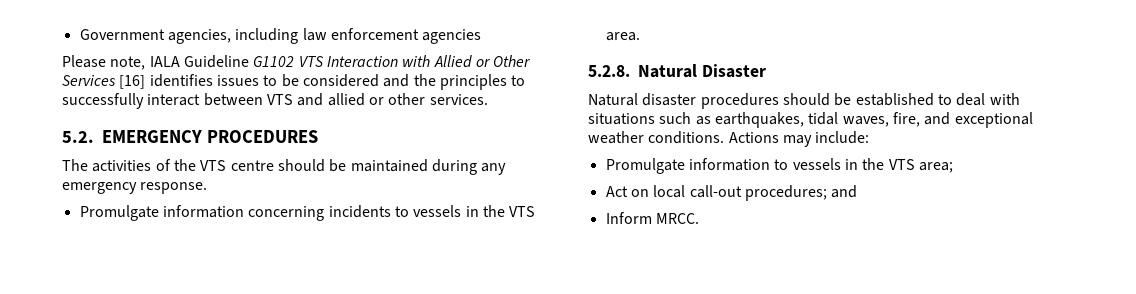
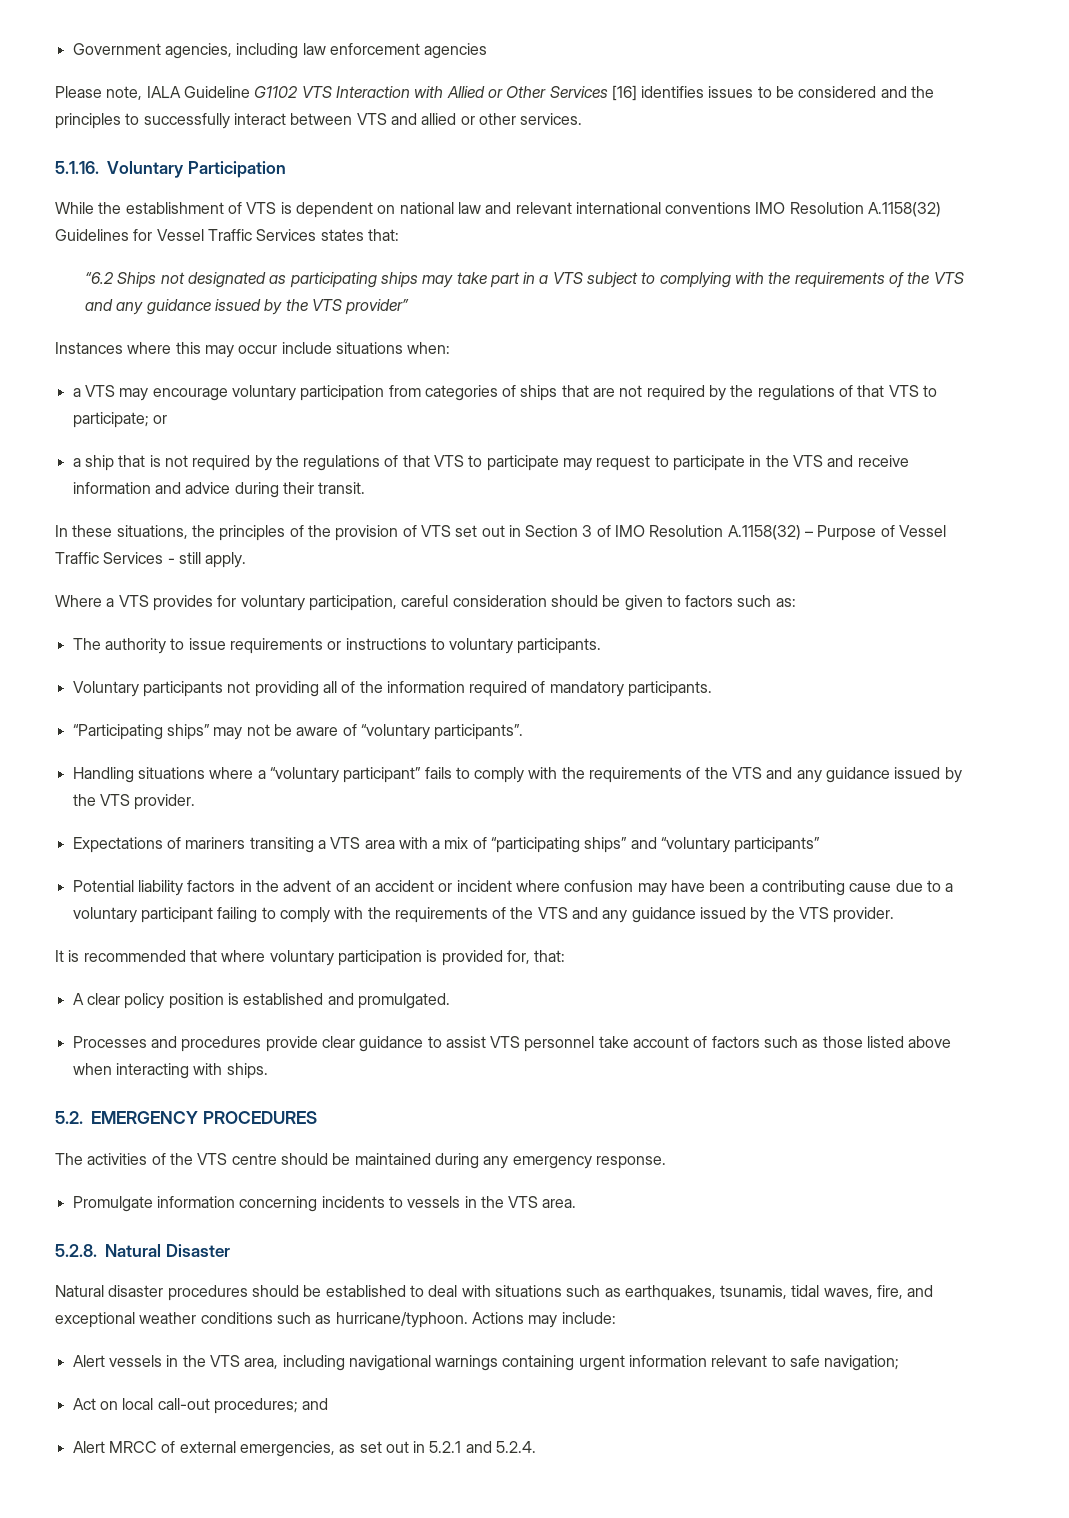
+ 5.1.16. Voluntary Participation
+ While the establishment of VTS is dependent on national law and relevant international conventions IMO Resolution A.1158(32) Guidelines for Vessel Traffic Services states that:
+ “6.2 Ships not designated as participating ships may take part in a VTS subject to complying with the requirements of the VTS and any guidance issued by the VTS provider”
+ Instances where this may occur include situations when:
+ a VTS may encourage voluntary participation from categories of ships that are not required by the regulations of that VTS to participate; or
+ a ship that is not required by the regulations of that VTS to participate may request to participate in the VTS and receive information and advice during their transit.
+ In these situations, the principles of the provision of VTS set out in Section 3 of IMO Resolution A.1158(32) – Purpose of Vessel Traffic Services - still apply.
+ Where a VTS provides for voluntary participation, careful consideration should be given to factors such as:
+ The authority to issue requirements or instructions to voluntary participants.
+ Voluntary participants not providing all of the information required of mandatory participants.
+ “Participating ships” may not be aware of “voluntary participants”.
+ Handling situations where a “voluntary participant” fails to comply with the requirements of the VTS and any guidance issued by the VTS provider.
+ Expectations of mariners transiting a VTS area with a mix of “participating ships” and “voluntary participants”
+ Potential liability factors in the advent of an accident or incident where confusion may have been a contributing cause due to a voluntary participant failing to comply with the requirements of the VTS and any guidance issued by the VTS provider.
+ It is recommended that where voluntary participation is provided for, that:
+ A clear policy position is established and promulgated.
+ Processes and procedures provide clear guidance to assist VTS personnel take account of factors such as those listed above when interacting with ships.
- Natural disaster procedures should be established to deal with situations such as earthquakes, tidal waves, fire, and exceptional weather conditions.
+ Natural disaster procedures should be established to deal with situations such as earthquakes, tsunamis, tidal waves, fire, and exceptional weather conditions such as hurricane/typhoon.
- Promulgate information to vessels in the VTS area;
+ Alert vessels in the VTS area, including navigational warnings containing urgent information relevant to safe navigation;
- Inform MRCC.
+ Alert MRCC of external emergencies, as set out in 5.2.1 and 5.2.4.

